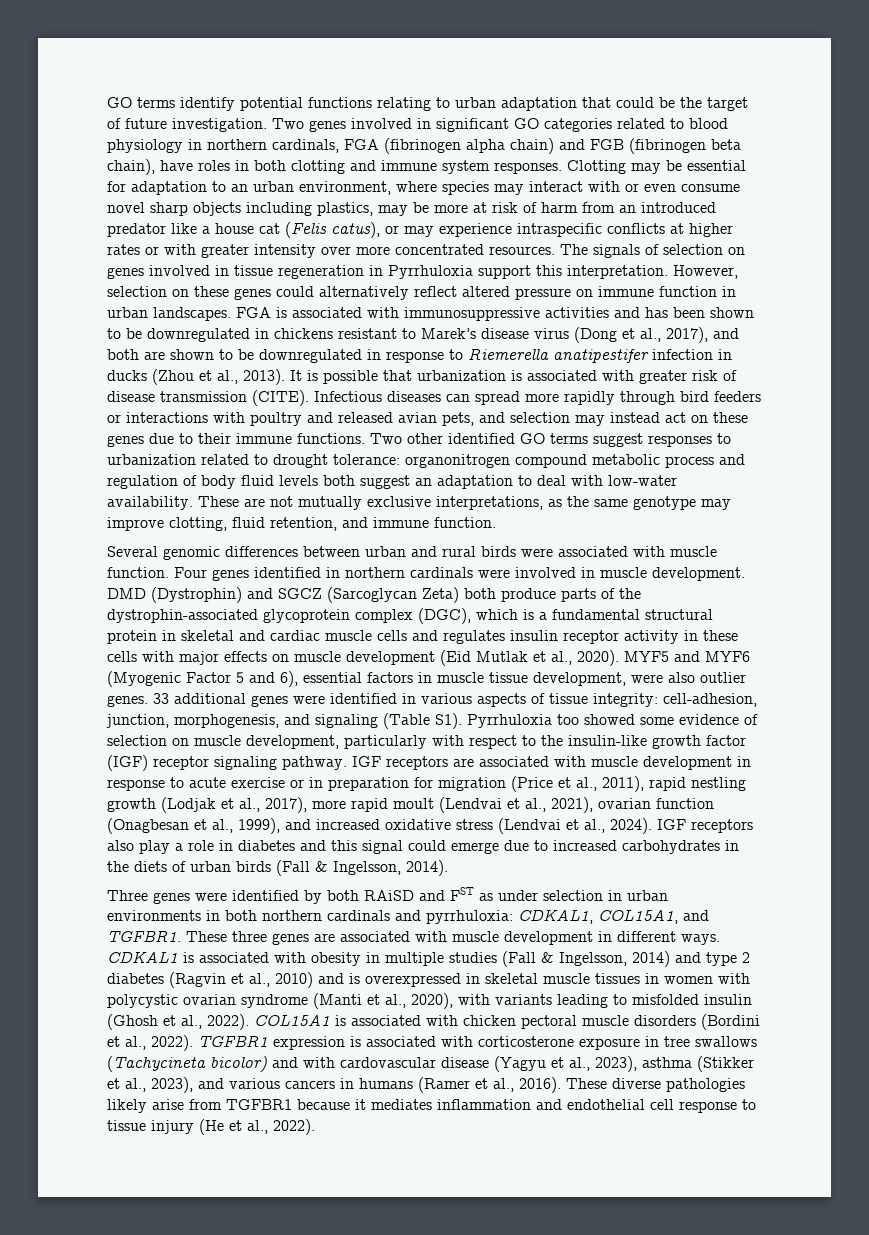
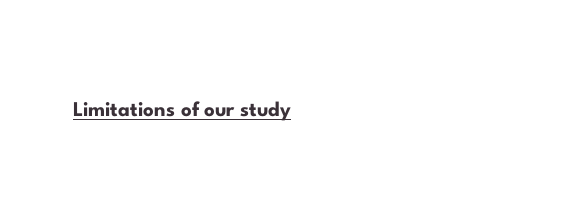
- GO terms identify potential functions relating to urban adaptation that could be the target of future investigation. Two genes involved in significant GO categories related to blood physiology in northern cardinals, FGA (fibrinogen alpha chain) and FGB (fibrinogen beta chain), have roles in both clotting and immune system responses. Clotting may be essential for adaptation to an urban environment, where species may interact with or even consume novel sharp objects including plastics, may be more at risk of harm from an introduced predator like a house cat (Felis catus), or may experience intraspecific conflicts at higher rates or with greater intensity over more concentrated resources. The signals of selection on genes involved in tissue regeneration in Pyrrhuloxia support this interpretation. However, selection on these genes could alternatively reflect altered pressure on immune function in urban landscapes. FGA is associated with immunosuppressive activities and has been shown to be downregulated in chickens resistant to Marek’s disease virus (Dong et al., 2017), and both are shown to be downregulated in response to Riemerella anatipestifer infection in ducks (Zhou et al., 2013). It is possible that urbanization is associated with greater risk of disease transmission (CITE). Infectious diseases can spread more rapidly through bird feeders or interactions with poultry and released avian pets, and selection may instead act on these genes due to their immune functions. Two other identified GO terms suggest responses to urbanization related to drought tolerance: organonitrogen compound metabolic process and regulation of body fluid levels both suggest an adaptation to deal with low-water availability. These are not mutually exclusive interpretations, as the same genotype may improve clotting, fluid retention, and immune function.
- Several genomic differences between urban and rural birds were associated with muscle function. Four genes identified in northern cardinals were involved in muscle development. DMD (Dystrophin) and SGCZ (Sarcoglycan Zeta) both produce parts of the dystrophin-associated glycoprotein complex (DGC), which is a fundamental structural protein in skeletal and cardiac muscle cells and regulates insulin receptor activity in these cells with major effects on muscle development (Eid Mutlak et al., 2020). MYF5 and MYF6 (Myogenic Factor 5 and 6), essential factors in muscle tissue development, were also outlier genes. 33 additional genes were identified in various aspects of tissue integrity: cell-adhesion, junction, morphogenesis, and signaling (Table S1). Pyrrhuloxia too showed some evidence of selection on muscle development, particularly with respect to the insulin-like growth factor (IGF) receptor signaling pathway. IGF receptors are associated with muscle development in response to acute exercise or in preparation for migration (Price et al., 2011), rapid nestling growth (Lodjak et al., 2017), more rapid moult (Lendvai et al., 2021), ovarian function (Onagbesan et al., 1999), and increased oxidative stress (Lendvai et al., 2024). IGF receptors also play a role in diabetes and this signal could emerge due to increased carbohydrates in the diets of urban birds (Fall & Ingelsson, 2014).
- Three genes were identified by both RAiSD and FST as under selection in urban environments in both northern cardinals and pyrrhuloxia: CDKAL1, COL15A1, and TGFBR1. These three genes are associated with muscle development in different ways. CDKAL1 is associated with obesity in multiple studies (Fall & Ingelsson, 2014) and type 2 diabetes (Ragvin et al., 2010) and is overexpressed in skeletal muscle tissues in women with polycystic ovarian syndrome (Manti et al., 2020), with variants leading to misfolded insulin (Ghosh et al., 2022). COL15A1 is associated with chicken pectoral muscle disorders (Bordini et al., 2022). TGFBR1 expression is associated with corticosterone exposure in tree swallows (Tachycineta bicolor) and with cardovascular disease (Yagyu et al., 2023), asthma (Stikker et al., 2023), and various cancers in humans (Ramer et al., 2016). These diverse pathologies likely arise from TGFBR1 because it mediates inflammation and endothelial cell response to tissue injury (He et al., 2022).
+ Limitations of our study

